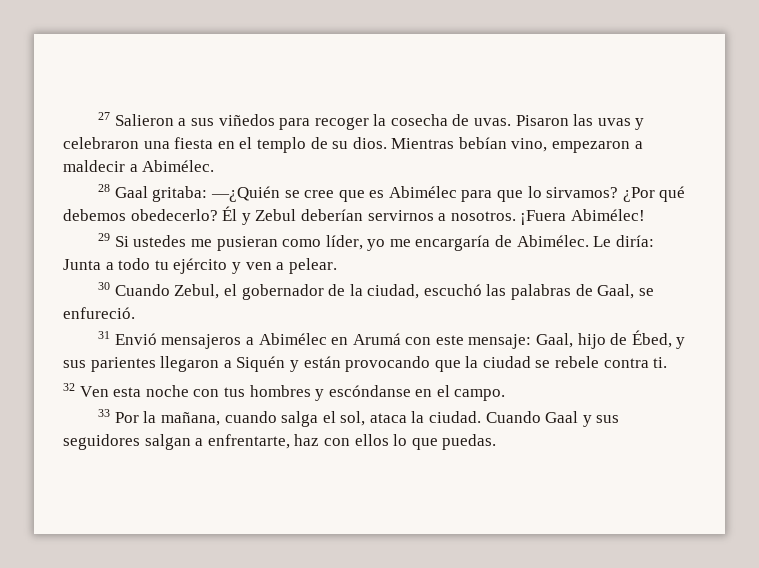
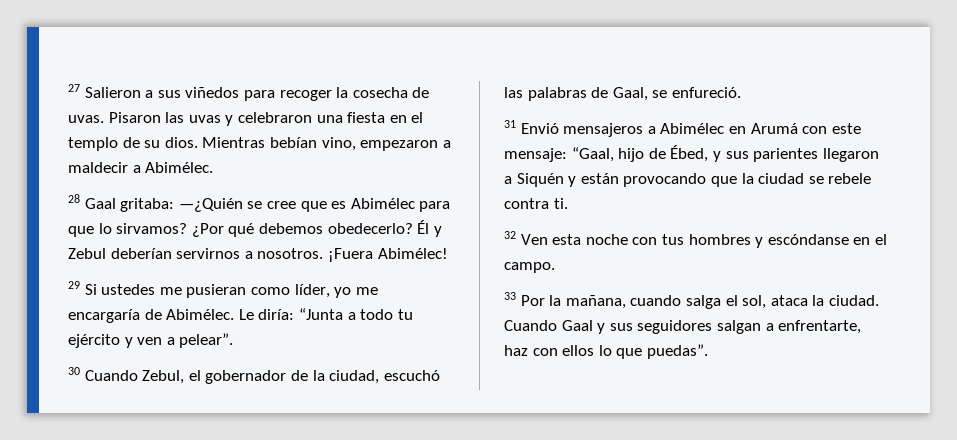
- Le diría: Junta a todo tu ejército y ven a pelear.
+ Le diría: “Junta a todo tu ejército y ven a pelear”.
- 31 Envió mensajeros a Abimélec en Arumá con este mensaje: Gaal, hijo de Ébed, y sus parientes llegaron a Siquén y están provocando que la ciudad se rebele contra ti.
+ 31 Envió mensajeros a Abimélec en Arumá con este mensaje: “Gaal, hijo de Ébed, y sus parientes llegaron a Siquén y están provocando que la ciudad se rebele contra ti.
- Cuando Gaal y sus seguidores salgan a enfrentarte, haz con ellos lo que puedas.
+ Cuando Gaal y sus seguidores salgan a enfrentarte, haz con ellos lo que puedas”.

